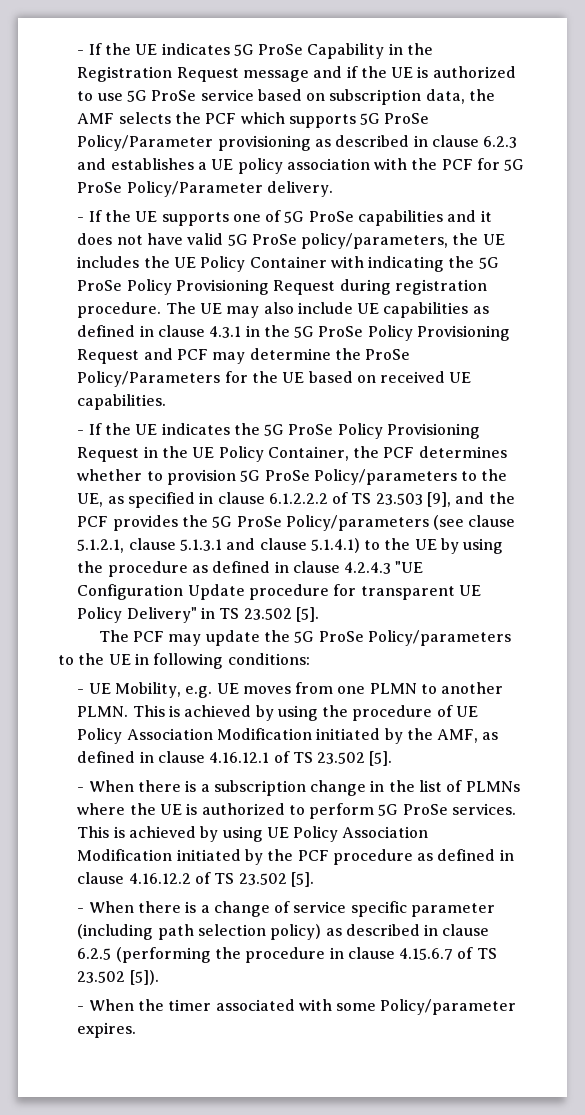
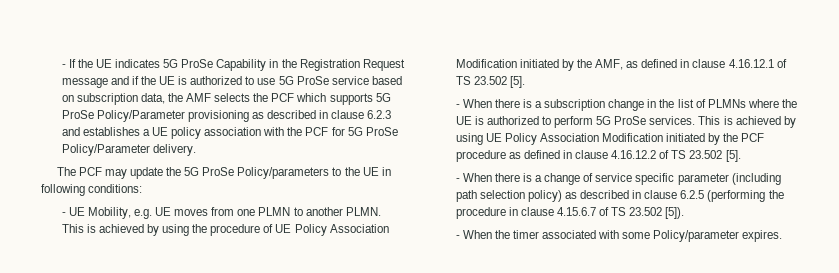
- - If the UE supports one of 5G ProSe capabilities and it does not have valid 5G ProSe policy/parameters, the UE includes the UE Policy Container with indicating the 5G ProSe Policy Provisioning Request during registration procedure. The UE may also include UE capabilities as defined in clause 4.3.1 in the 5G ProSe Policy Provisioning Request and PCF may determine the ProSe Policy/Parameters for the UE based on received UE capabilities.
- - If the UE indicates the 5G ProSe Policy Provisioning Request in the UE Policy Container, the PCF determines whether to provision 5G ProSe Policy/parameters to the UE, as specified in clause 6.1.2.2.2 of TS 23.503 [9], and the PCF provides the 5G ProSe Policy/parameters (see clause 5.1.2.1, clause 5.1.3.1 and clause 5.1.4.1) to the UE by using the procedure as defined in clause 4.2.4.3 "UE Configuration Update procedure for transparent UE Policy Delivery" in TS 23.502 [5].

